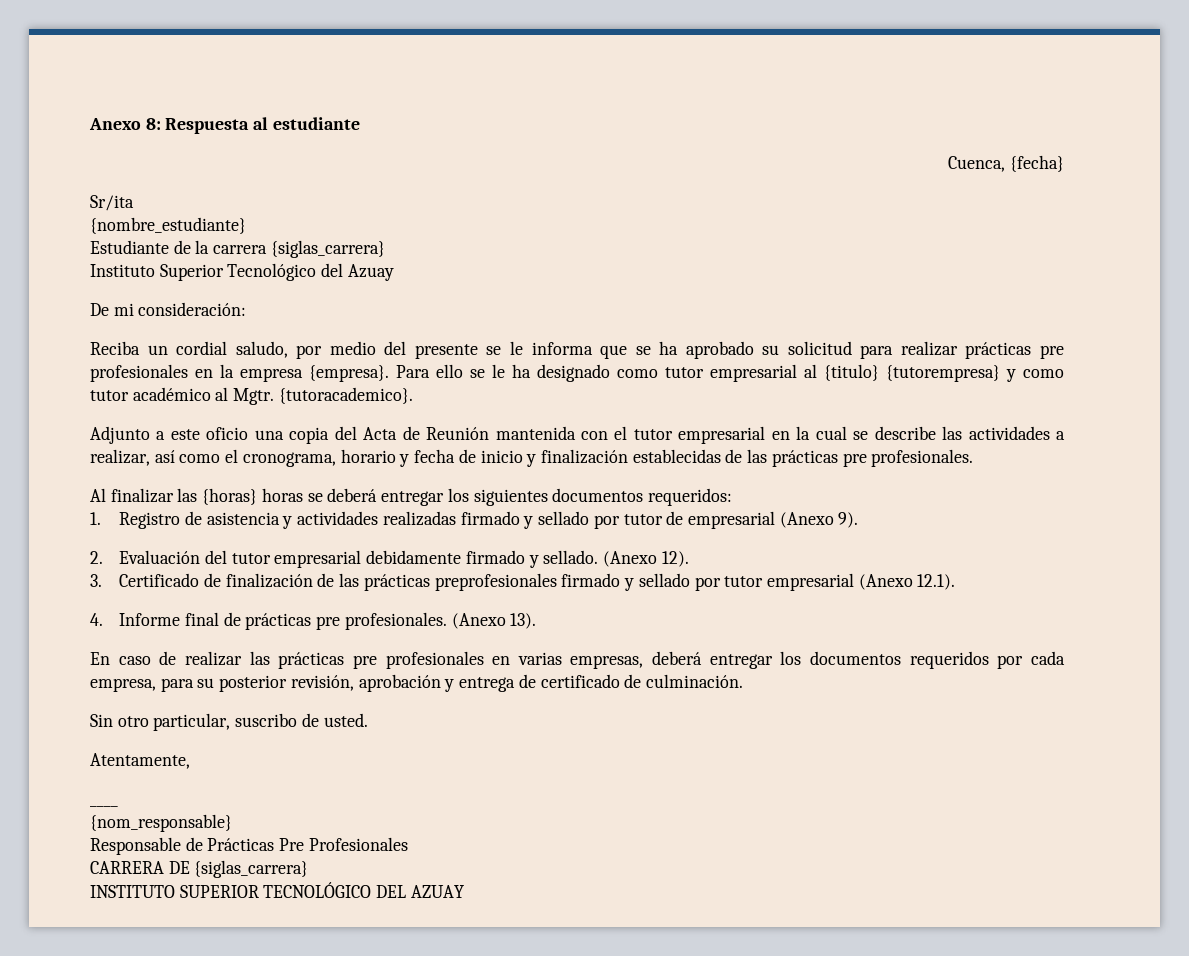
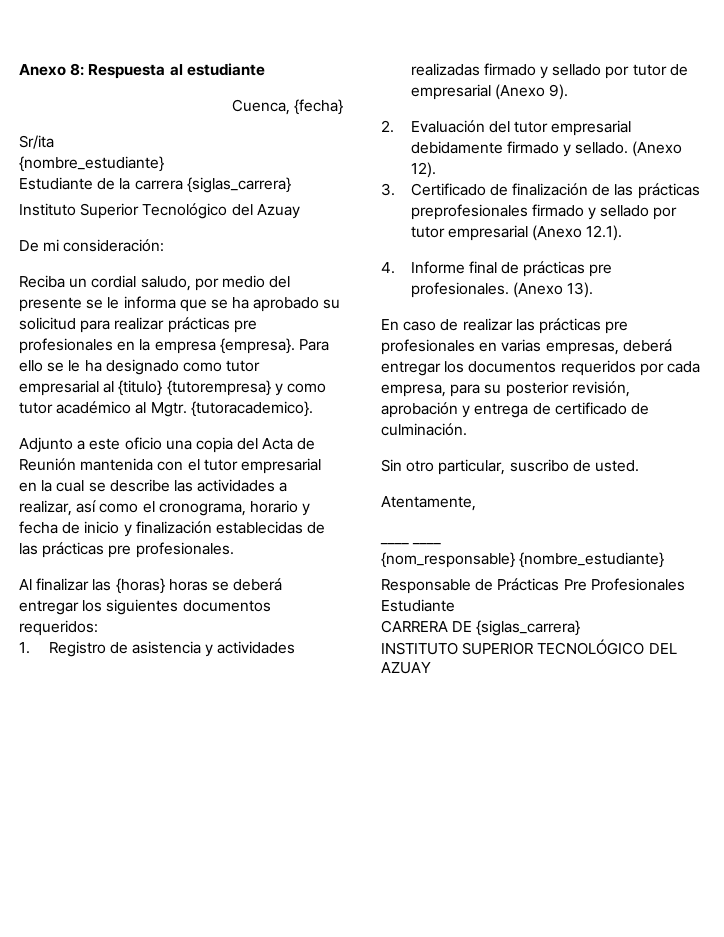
- ____
+ ____ ____
- {nom_responsable}
+ {nom_responsable} {nombre_estudiante}
- Responsable de Prácticas Pre Profesionales
+ Responsable de Prácticas Pre Profesionales Estudiante

